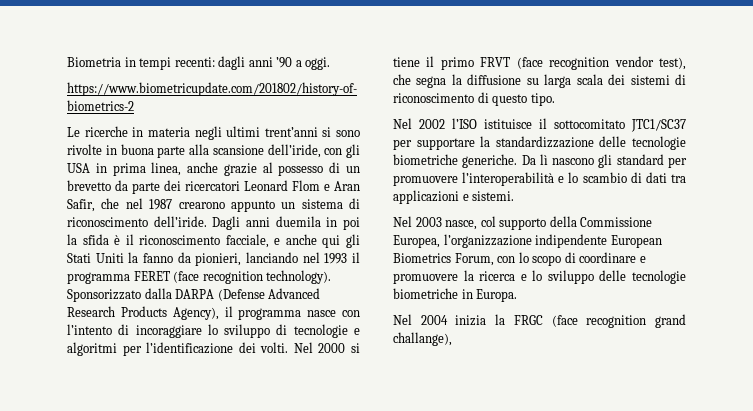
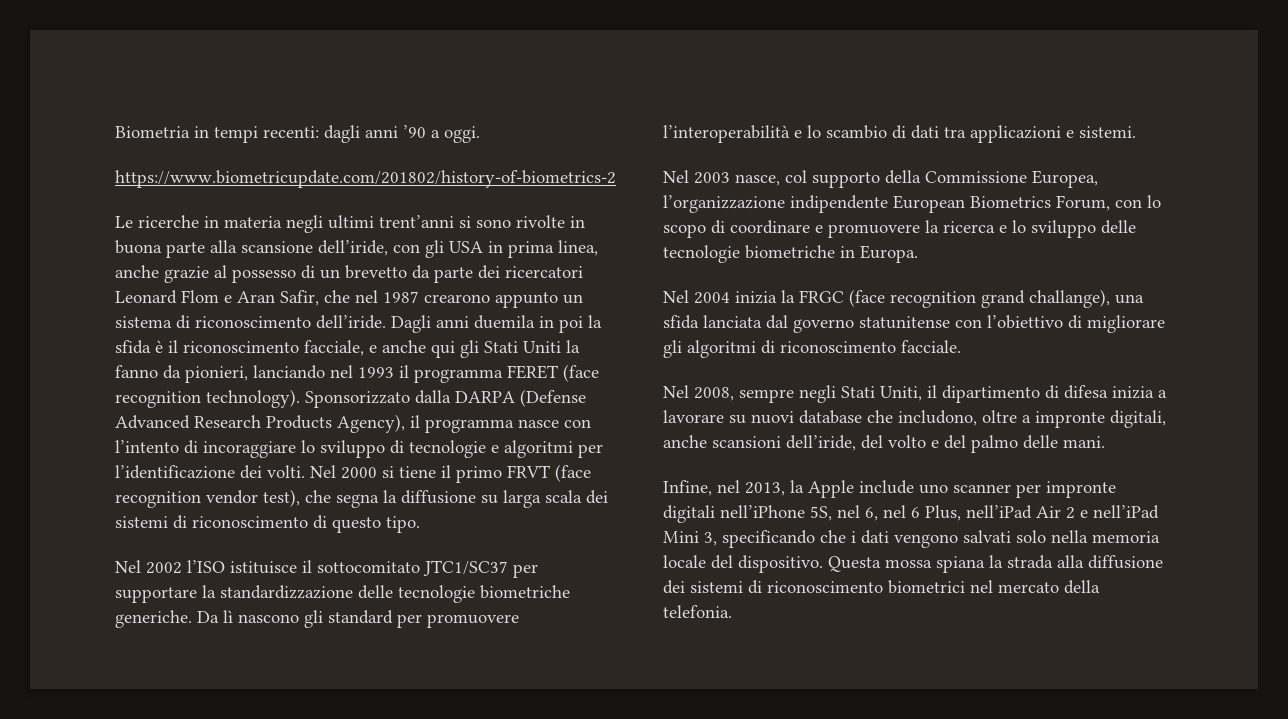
- Nel 2004 inizia la FRGC (face recognition grand challange),
+ Nel 2004 inizia la FRGC (face recognition grand challange), una sfida lanciata dal governo statunitense con l’obiettivo di migliorare gli algoritmi di riconoscimento facciale.
+ Nel 2008, sempre negli Stati Uniti, il dipartimento di difesa inizia a lavorare su nuovi database che includono, oltre a impronte digitali, anche scansioni dell’iride, del volto e del palmo delle mani.
+ Infine, nel 2013, la Apple include uno scanner per impronte digitali nell’iPhone 5S, nel 6, nel 6 Plus, nell’iPad Air 2 e nell’iPad Mini 3, specificando che i dati vengono salvati solo nella memoria locale del dispositivo. Questa mossa spiana la strada alla diffusione dei sistemi di riconoscimento biometrici nel mercato della telefonia.

